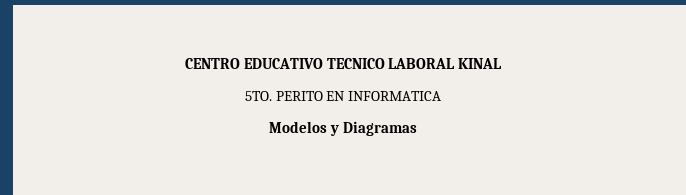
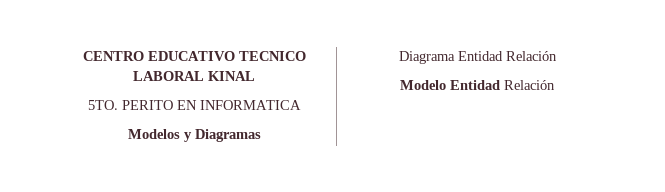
+ Diagrama Entidad Relación
+ Modelo Entidad Relación

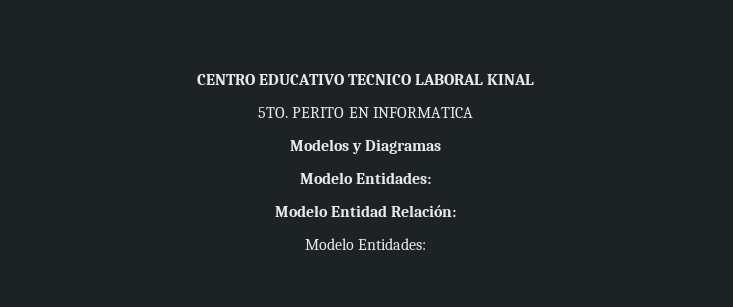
  Modelos y Diagramas
- Diagrama Entidad Relación
+ Modelo Entidades:
- Modelo Entidad Relación
+ Modelo Entidad Relación:
+ Modelo Entidades:

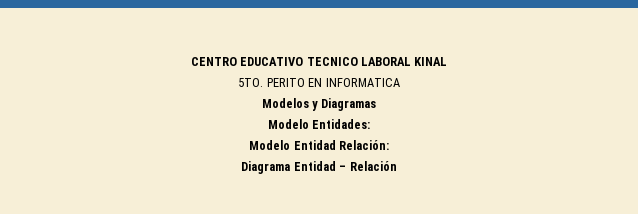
  Modelo Entidad Relación:
- Modelo Entidades:
+ Diagrama Entidad – Relación

